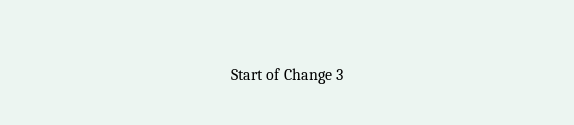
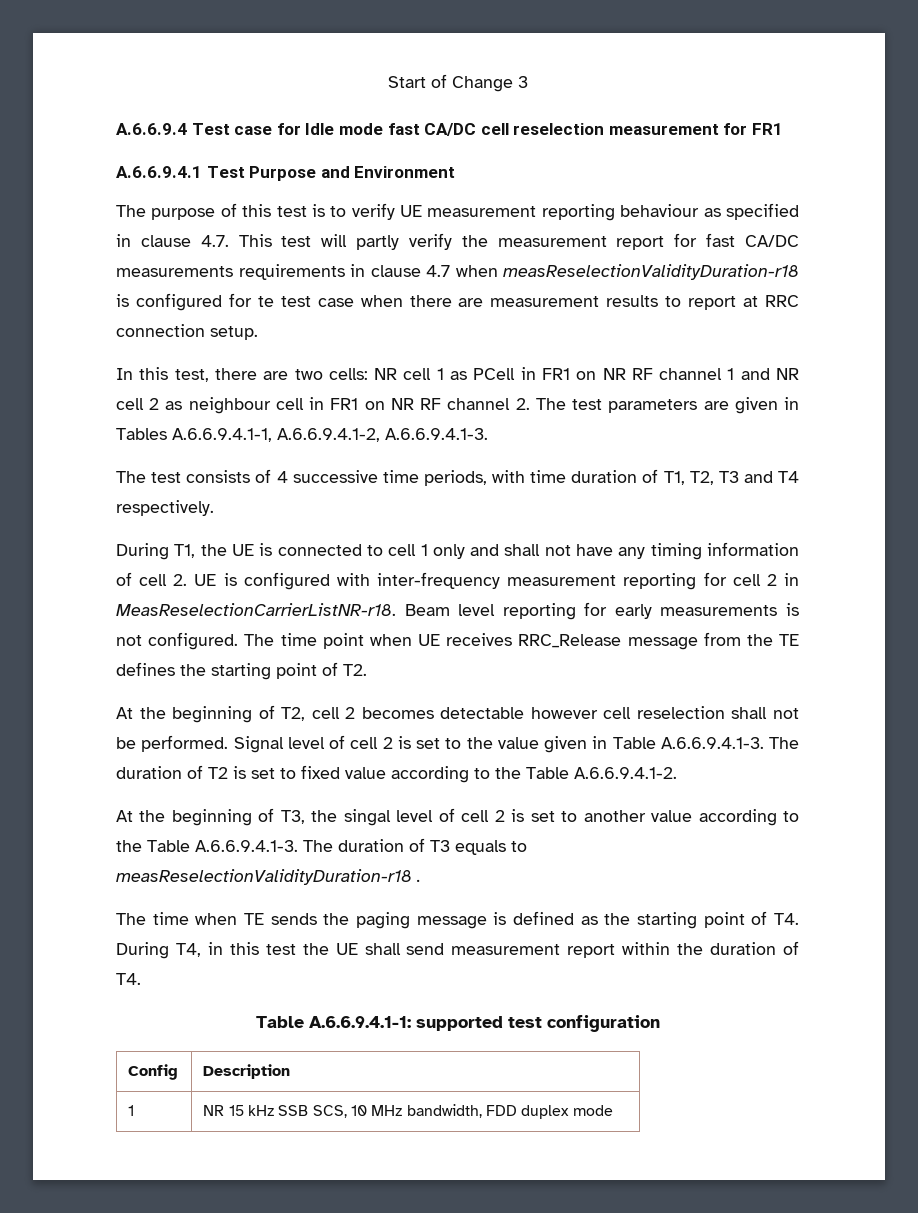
+ A.6.6.9.4 Test case for Idle mode fast CA/DC cell reselection measurement for FR1
+ A.6.6.9.4.1 Test Purpose and Environment
+ The purpose of this test is to verify UE measurement reporting behaviour as specified in clause 4.7. This test will partly verify the measurement report for fast CA/DC measurements requirements in clause 4.7 when measReselectionValidityDuration-r18 is configured for te test case when there are measurement results to report at RRC connection setup.
+ In this test, there are two cells: NR cell 1 as PCell in FR1 on NR RF channel 1 and NR cell 2 as neighbour cell in FR1 on NR RF channel 2. The test parameters are given in Tables A.6.6.9.4.1-1, A.6.6.9.4.1-2, A.6.6.9.4.1-3.
+ The test consists of 4 successive time periods, with time duration of T1, T2, T3 and T4 respectively.
+ During T1, the UE is connected to cell 1 only and shall not have any timing information of cell 2. UE is configured with inter-frequency measurement reporting for cell 2 in MeasReselectionCarrierListNR-r18. Beam level reporting for early measurements is not configured. The time point when UE receives RRC_Release message from the TE defines the starting point of T2.
+ At the beginning of T2, cell 2 becomes detectable however cell reselection shall not be performed. Signal level of cell 2 is set to the value given in Table A.6.6.9.4.1-3. The duration of T2 is set to fixed value according to the Table A.6.6.9.4.1-2.
+ At the beginning of T3, the singal level of cell 2 is set to another value according to the Table A.6.6.9.4.1-3. The duration of T3 equals to measReselectionValidityDuration-r18 .
+ The time when TE sends the paging message is defined as the starting point of T4. During T4, in this test the UE shall send measurement report within the duration of T4.
+ Table A.6.6.9.4.1-1: supported test configuration
+ Config | Description
+ 1 | NR 15 kHz SSB SCS, 10 MHz bandwidth, FDD duplex mode

